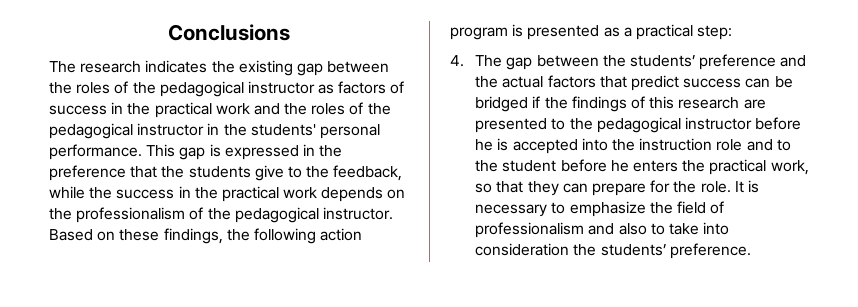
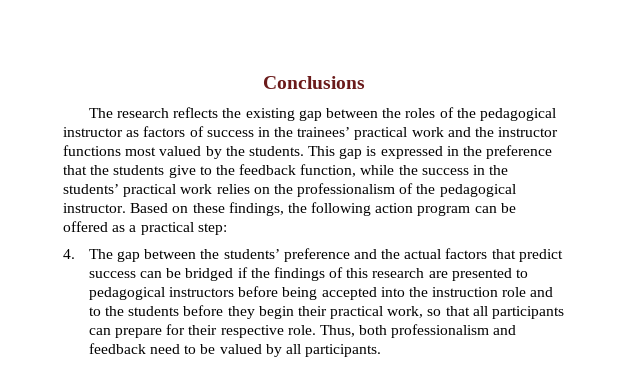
- The research indicates the existing gap between the roles of the pedagogical instructor as factors of success in the practical work and the roles of the pedagogical instructor in the students' personal performance.
+ The research reflects the existing gap between the roles of the pedagogical instructor as factors of success in the trainees’ practical work and the instructor functions most valued by the students.
- This gap is expressed in the preference that the students give to the feedback, while the success in the practical work depends on the professionalism of the pedagogical instructor.
+ This gap is expressed in the preference that the students give to the feedback function, while the success in the students’ practical work relies on the professionalism of the pedagogical instructor.
- Based on these findings, the following action program is presented as a practical step:
+ Based on these findings, the following action program can be offered as a practical step:
- 4. The gap between the students’ preference and the actual factors that predict success can be bridged if the findings of this research are presented to the pedagogical instructor before he is accepted into the instruction role and to the student before he enters the practical work, so that they can prepare for the role. It is necessary to emphasize the field of professionalism and also to take into consideration the students’ preference.
+ 4. The gap between the students’ preference and the actual factors that predict success can be bridged if the findings of this research are presented to pedagogical instructors before being accepted into the instruction role and to the students before they begin their practical work, so that all participants can prepare for their respective role. Thus, both professionalism and feedback need to be valued by all participants.

